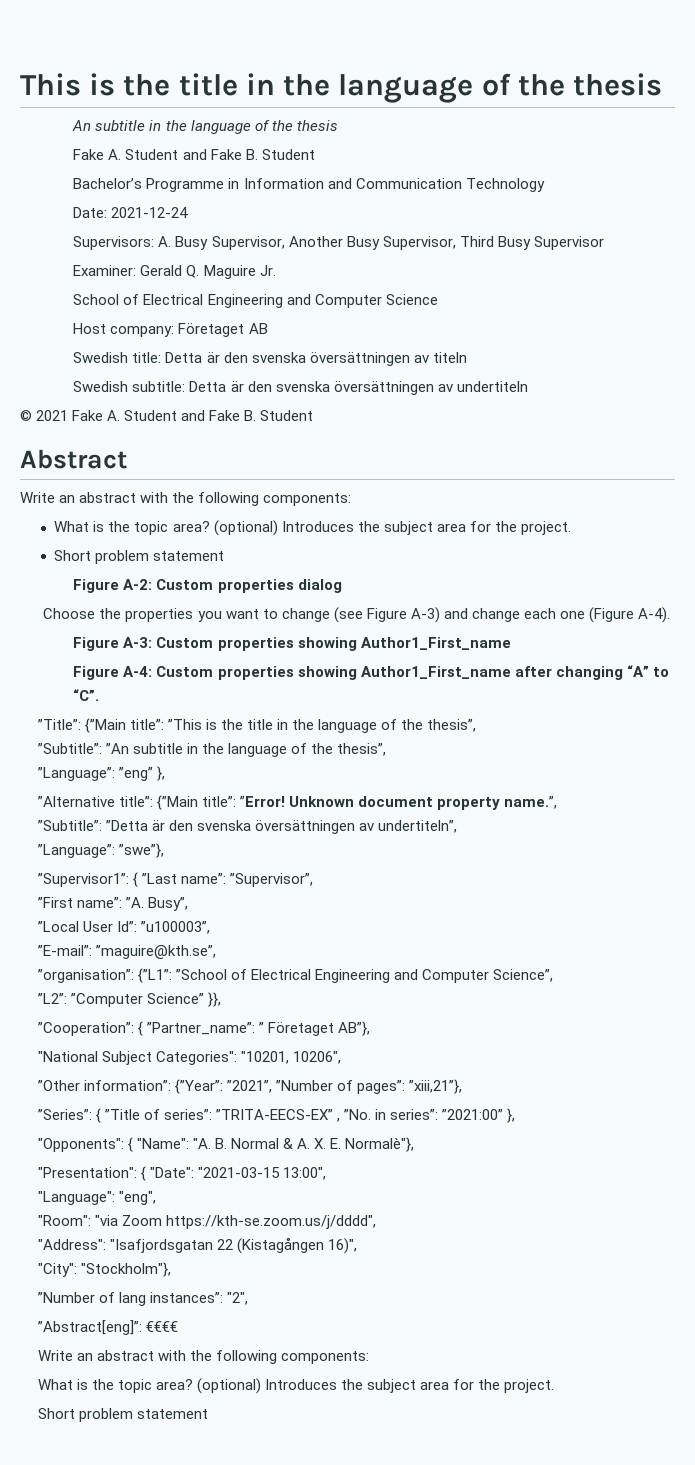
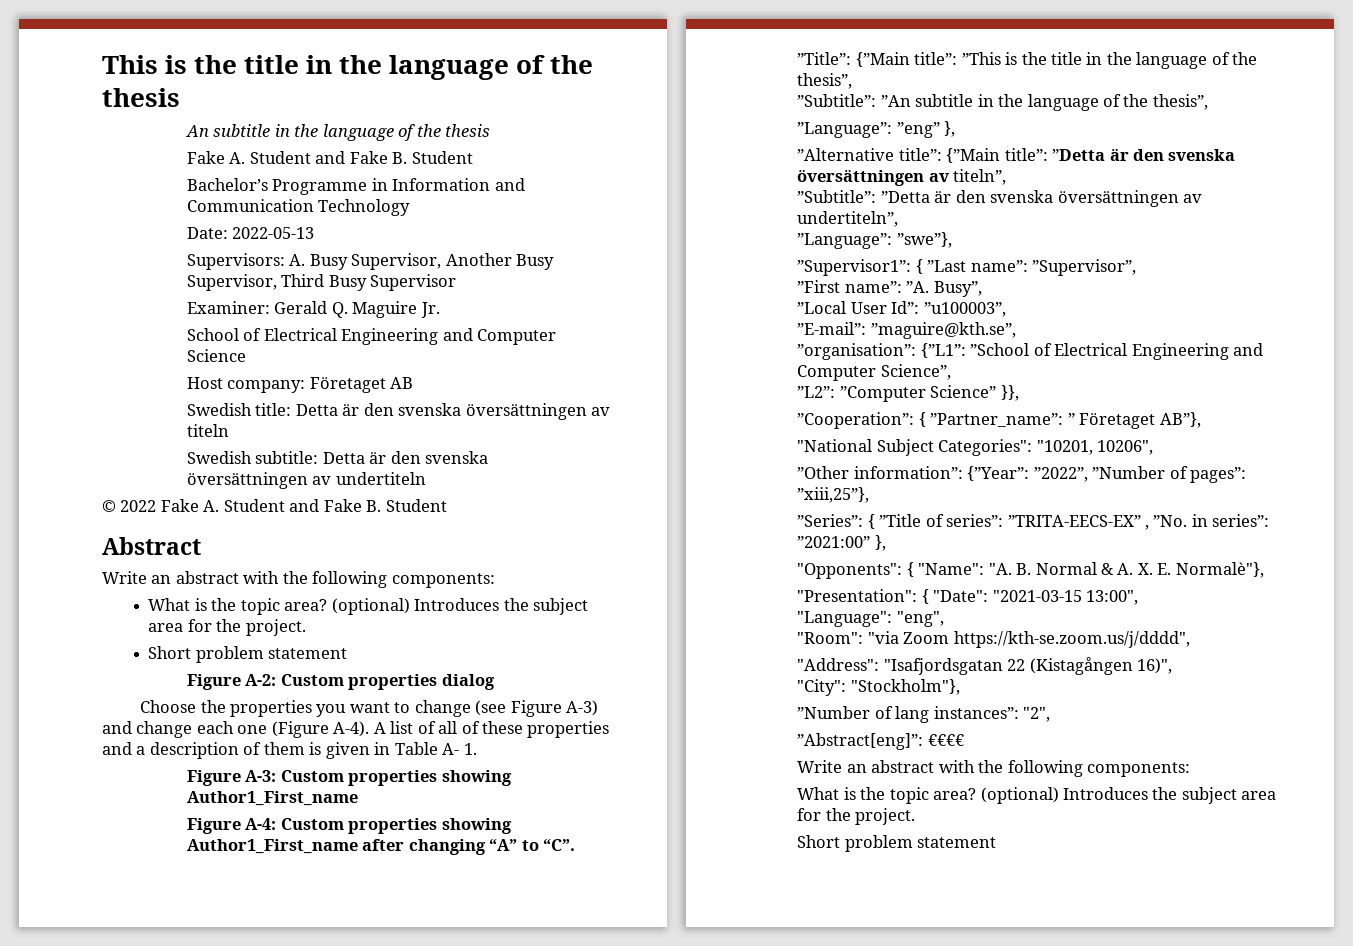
- Date: 2021-12-24
+ Date: 2022-05-13
- © 2021 Fake A. Student and Fake B. Student
+ © 2022 Fake A. Student and Fake B. Student
+ A list of all of these properties and a description of them is given in Table A- 1.
- ”Alternative title”: {”Main title”: ”Error! Unknown document property name.”,
+ ”Alternative title”: {”Main title”: ”Detta är den svenska översättningen av titeln”,
- ”Other information”: {”Year”: ”2021”, ”Number of pages”: ”xiii,21”},
+ ”Other information”: {”Year”: ”2022”, ”Number of pages”: ”xiii,25”},

